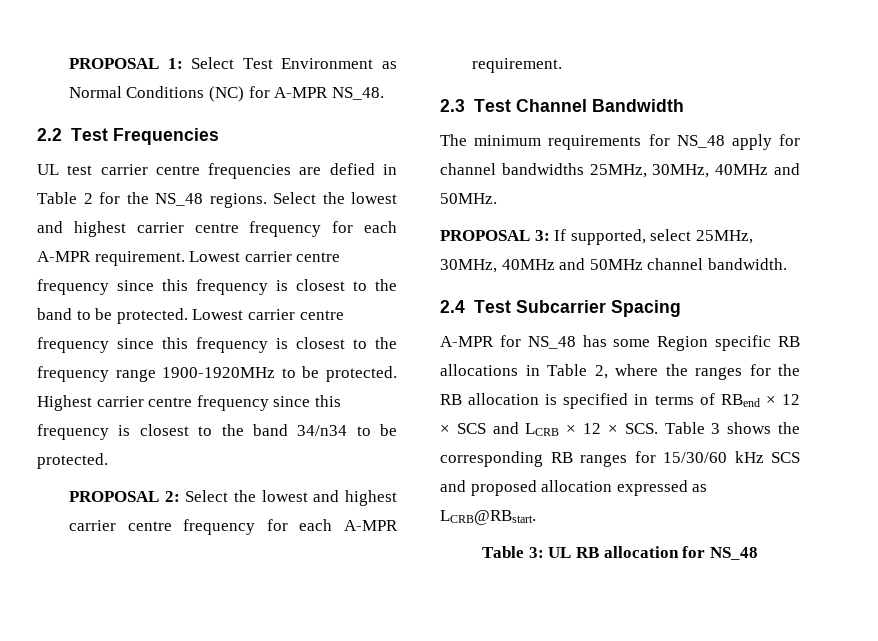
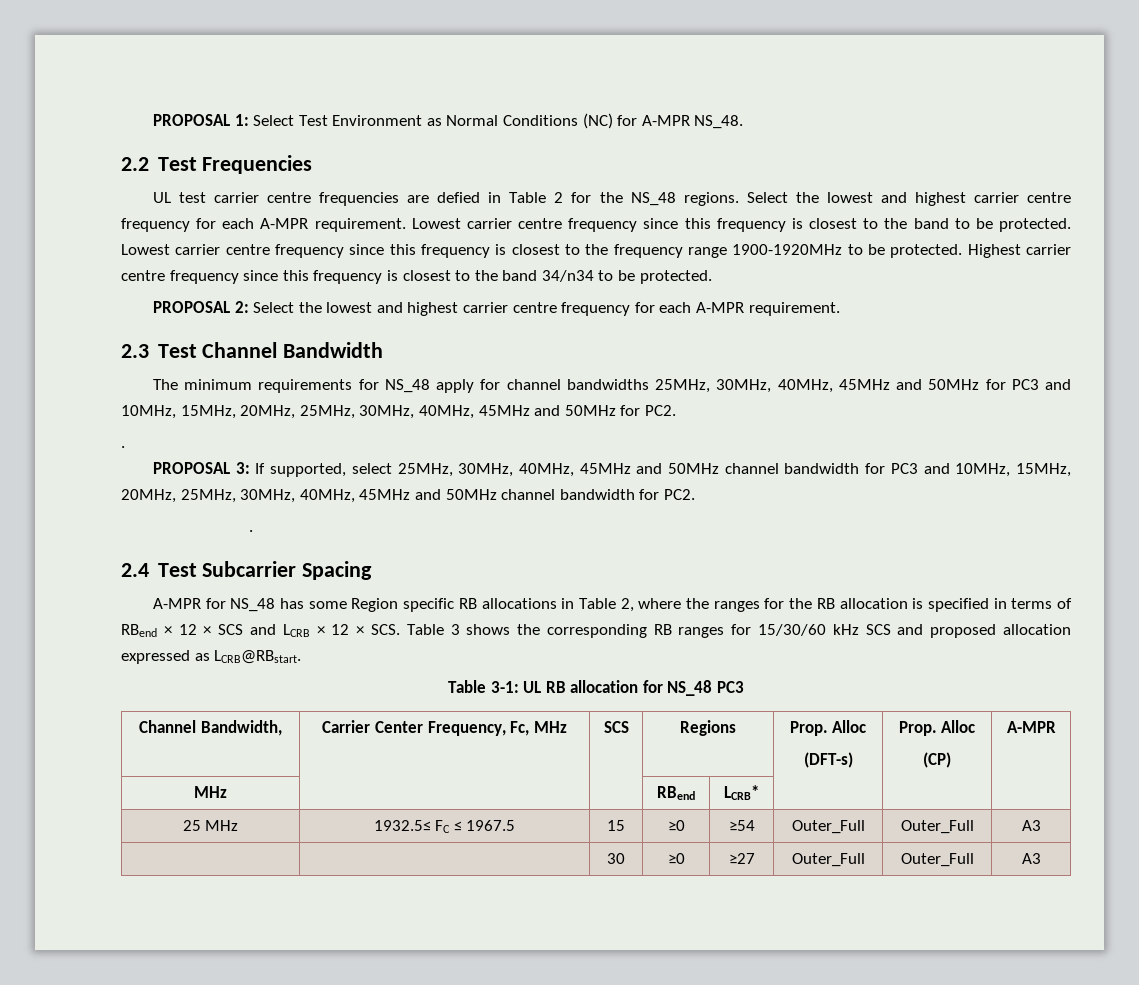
- The minimum requirements for NS_48 apply for channel bandwidths 25MHz, 30MHz, 40MHz and 50MHz.
+ The minimum requirements for NS_48 apply for channel bandwidths 25MHz, 30MHz, 40MHz, 45MHz and 50MHz for PC3 and 10MHz, 15MHz, 20MHz, 25MHz, 30MHz, 40MHz, 45MHz and 50MHz for PC2.
+ .
- PROPOSAL 3: If supported, select 25MHz, 30MHz, 40MHz and 50MHz channel bandwidth.
+ PROPOSAL 3: If supported, select 25MHz, 30MHz, 40MHz, 45MHz and 50MHz channel bandwidth for PC3 and 10MHz, 15MHz, 20MHz, 25MHz, 30MHz, 40MHz, 45MHz and 50MHz channel bandwidth for PC2.
+ .
- Table 3: UL RB allocation for NS_48
+ Table 3-1: UL RB allocation for NS_48 PC3
+ Channel Bandwidth, | Carrier Center Frequency, Fc, MHz | SCS | Regions | Prop. Alloc
+ (DFT-s) | Prop. Alloc
+ (CP) | A-MPR
+ MHz | | | RBend | LCRB* | | |
+ 25 MHz | 1932.5≤ FC ≤ 1967.5 | 15 | ≥0 | ≥54 | Outer_Full | Outer_Full | A3
+ | | 30 | ≥0 | ≥27 | Outer_Full | Outer_Full | A3

